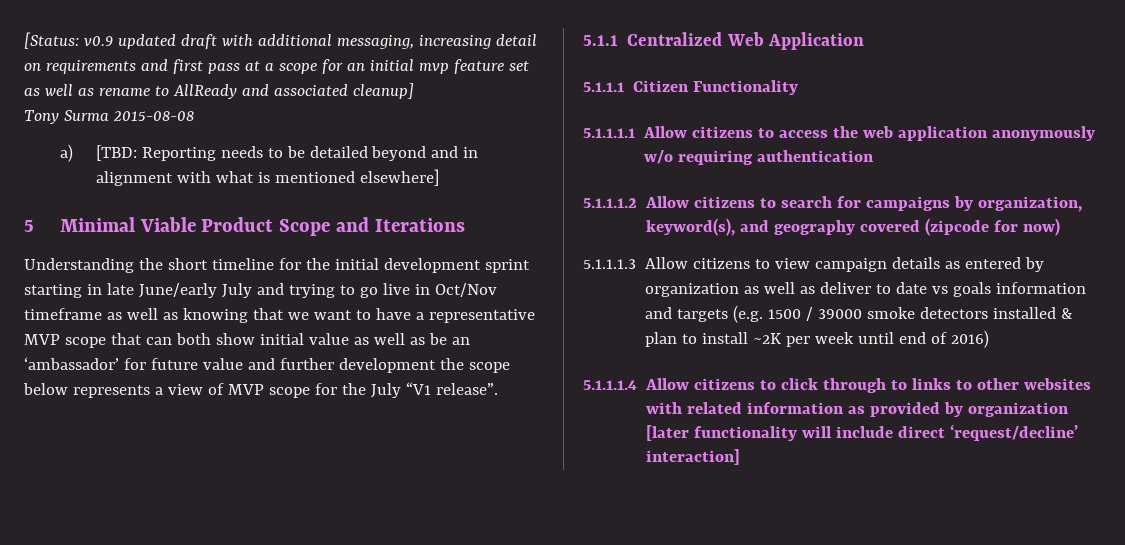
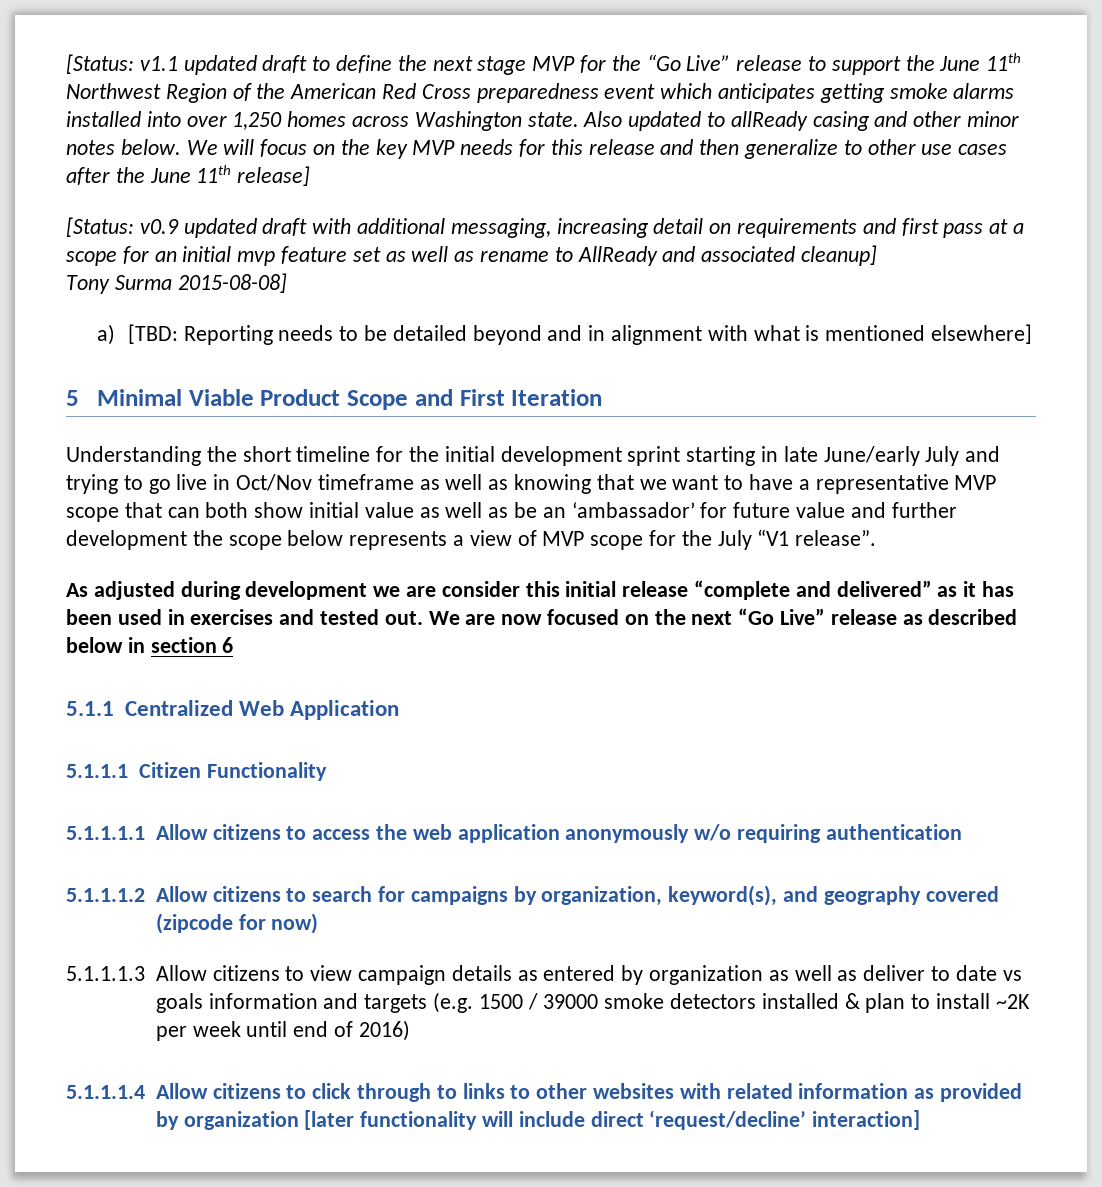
+ [Status: v1.1 updated draft to define the next stage MVP for the “Go Live” release to support the June 11th Northwest Region of the American Red Cross preparedness event which anticipates getting smoke alarms installed into over 1,250 homes across Washington state. Also updated to allReady casing and other minor notes below. We will focus on the key MVP needs for this release and then generalize to other use cases after the June 11th release]
- Tony Surma 2015-08-08
+ Tony Surma 2015-08-08]
- 5 Minimal Viable Product Scope and Iterations
+ 5 Minimal Viable Product Scope and First Iteration
+ As adjusted during development we are consider this initial release “complete and delivered” as it has been used in exercises and tested out. We are now focused on the next “Go Live” release as described below in section 6

